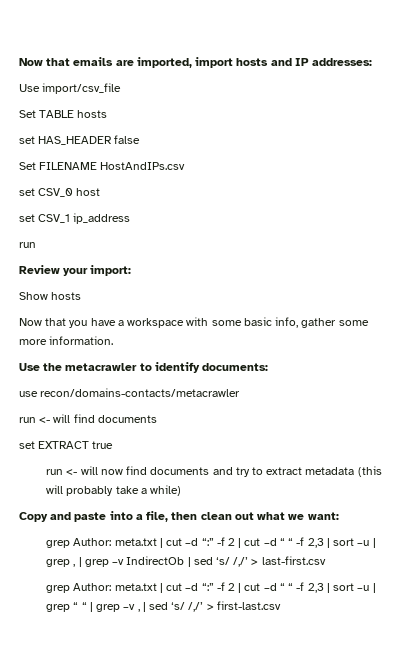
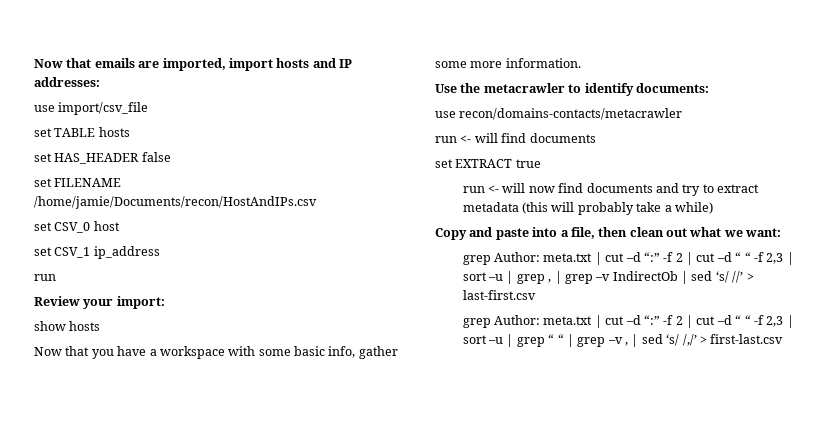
- Use import/csv_file
+ use import/csv_file
- Set TABLE hosts
+ set TABLE hosts
- Set FILENAME HostAndIPs.csv
+ set FILENAME /home/jamie/Documents/recon/HostAndIPs.csv
- Show hosts
+ show hosts
- grep Author: meta.txt | cut –d “:” -f 2 | cut –d “ “ -f 2,3 | sort –u | grep , | grep –v IndirectOb | sed ‘s/ /,/’ > last-first.csv
+ grep Author: meta.txt | cut –d “:” -f 2 | cut –d “ “ -f 2,3 | sort –u | grep , | grep –v IndirectOb | sed ‘s/ //’ > last-first.csv

